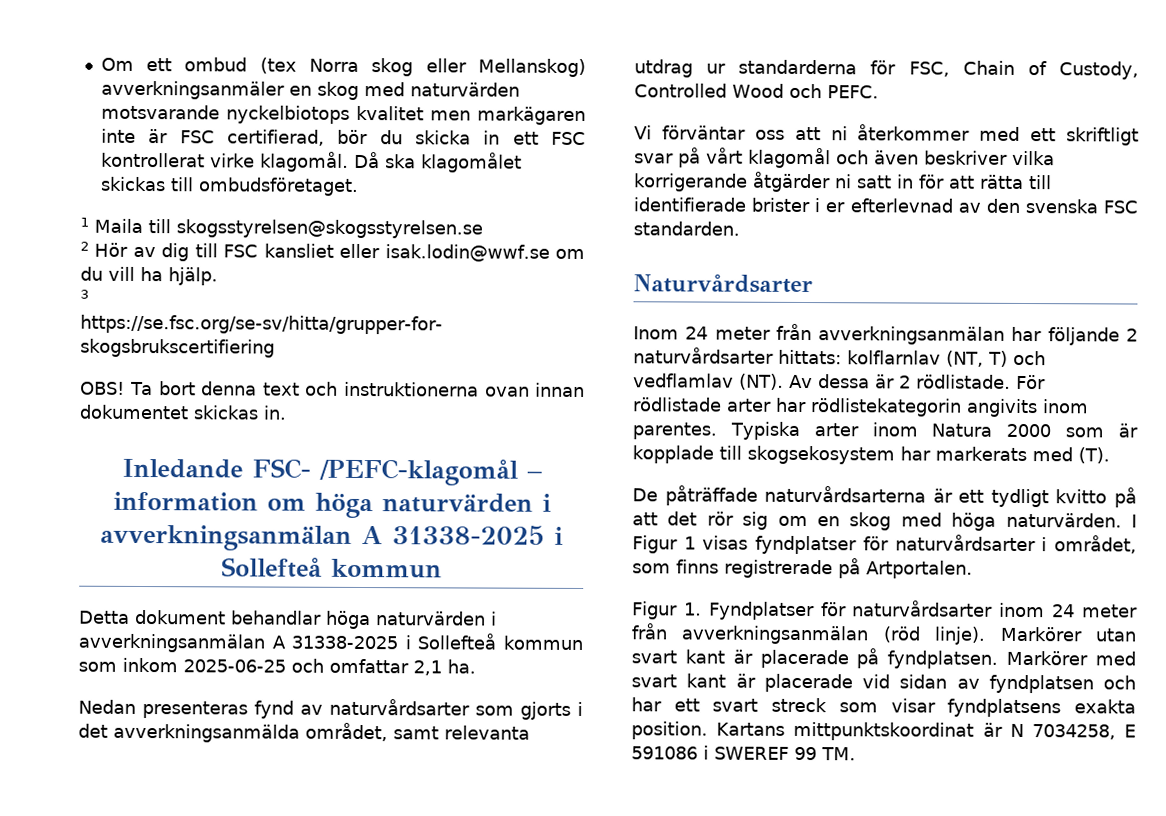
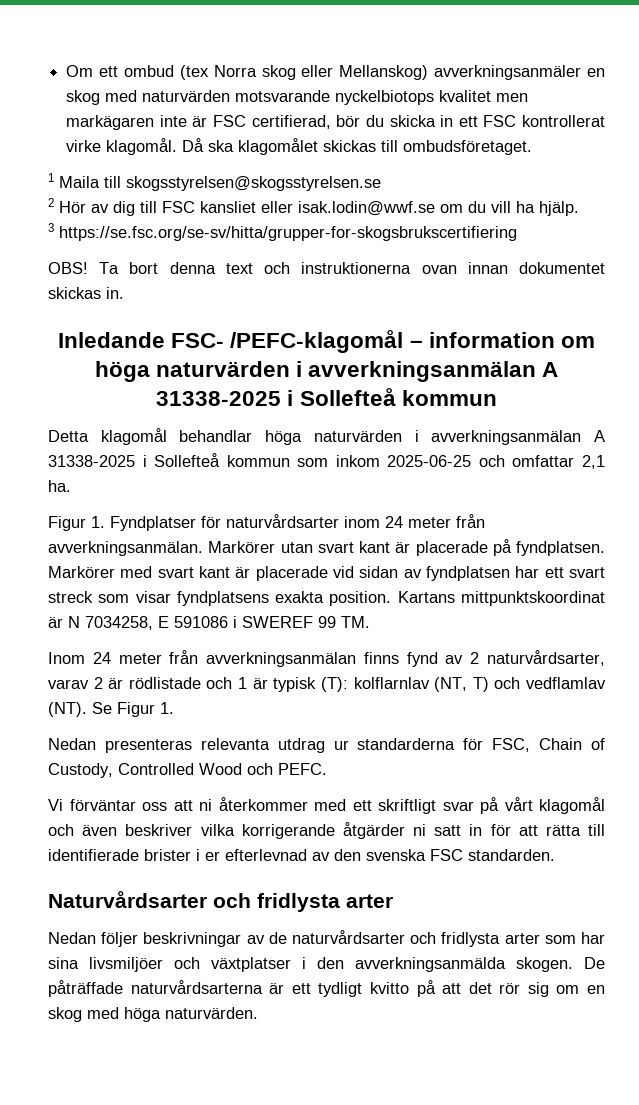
- Detta dokument behandlar höga naturvärden i avverkningsanmälan A 31338-2025 i Sollefteå kommun som inkom 2025-06-25 och omfattar 2,1 ha.
+ Detta klagomål behandlar höga naturvärden i avverkningsanmälan A 31338-2025 i Sollefteå kommun som inkom 2025-06-25 och omfattar 2,1 ha.
- Nedan presenteras fynd av naturvårdsarter som gjorts i det avverkningsanmälda området, samt relevanta utdrag ur standarderna för FSC, Chain of Custody, Controlled Wood och PEFC.
+ Figur 1. Fyndplatser för naturvårdsarter inom 24 meter från avverkningsanmälan. Markörer utan svart kant är placerade på fyndplatsen. Markörer med svart kant är placerade vid sidan av fyndplatsen har ett svart streck som visar fyndplatsens exakta position. Kartans mittpunktskoordinat är N 7034258, E 591086 i SWEREF 99 TM.
+ Inom 24 meter från avverkningsanmälan finns fynd av 2 naturvårdsarter, varav 2 är rödlistade och 1 är typisk (T): kolflarnlav (NT, T) och vedflamlav (NT). Se Figur 1.
+ Nedan presenteras relevanta utdrag ur standarderna för FSC, Chain of Custody, Controlled Wood och PEFC.
- Naturvårdsarter
- Inom 24 meter från avverkningsanmälan har följande 2 naturvårdsarter hittats: kolflarnlav (NT, T) och vedflamlav (NT). Av dessa är 2 rödlistade. För rödlistade arter har rödlistekategorin angivits inom parentes. Typiska arter inom Natura 2000 som är kopplade till skogsekosystem har markerats med (T).
- De påträffade naturvårdsarterna är ett tydligt kvitto på att det rör sig om en skog med höga naturvärden. I Figur 1 visas fyndplatser för naturvårdsarter i området, som finns registrerade på Artportalen.
- Figur 1. Fyndplatser för naturvårdsarter inom 24 meter från avverkningsanmälan (röd linje). Markörer utan svart kant är placerade på fyndplatsen. Markörer med svart kant är placerade vid sidan av fyndplatsen och har ett svart streck som visar fyndplatsens exakta position. Kartans mittpunktskoordinat är N 7034258, E 591086 i SWEREF 99 TM.
+ Naturvårdsarter och fridlysta arter
+ Nedan följer beskrivningar av de naturvårdsarter och fridlysta arter som har sina livsmiljöer och växtplatser i den avverkningsanmälda skogen. De påträffade naturvårdsarterna är ett tydligt kvitto på att det rör sig om en skog med höga naturvärden.

